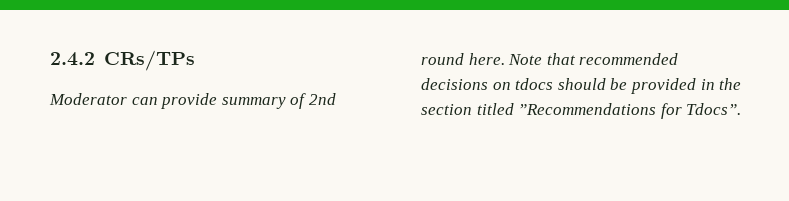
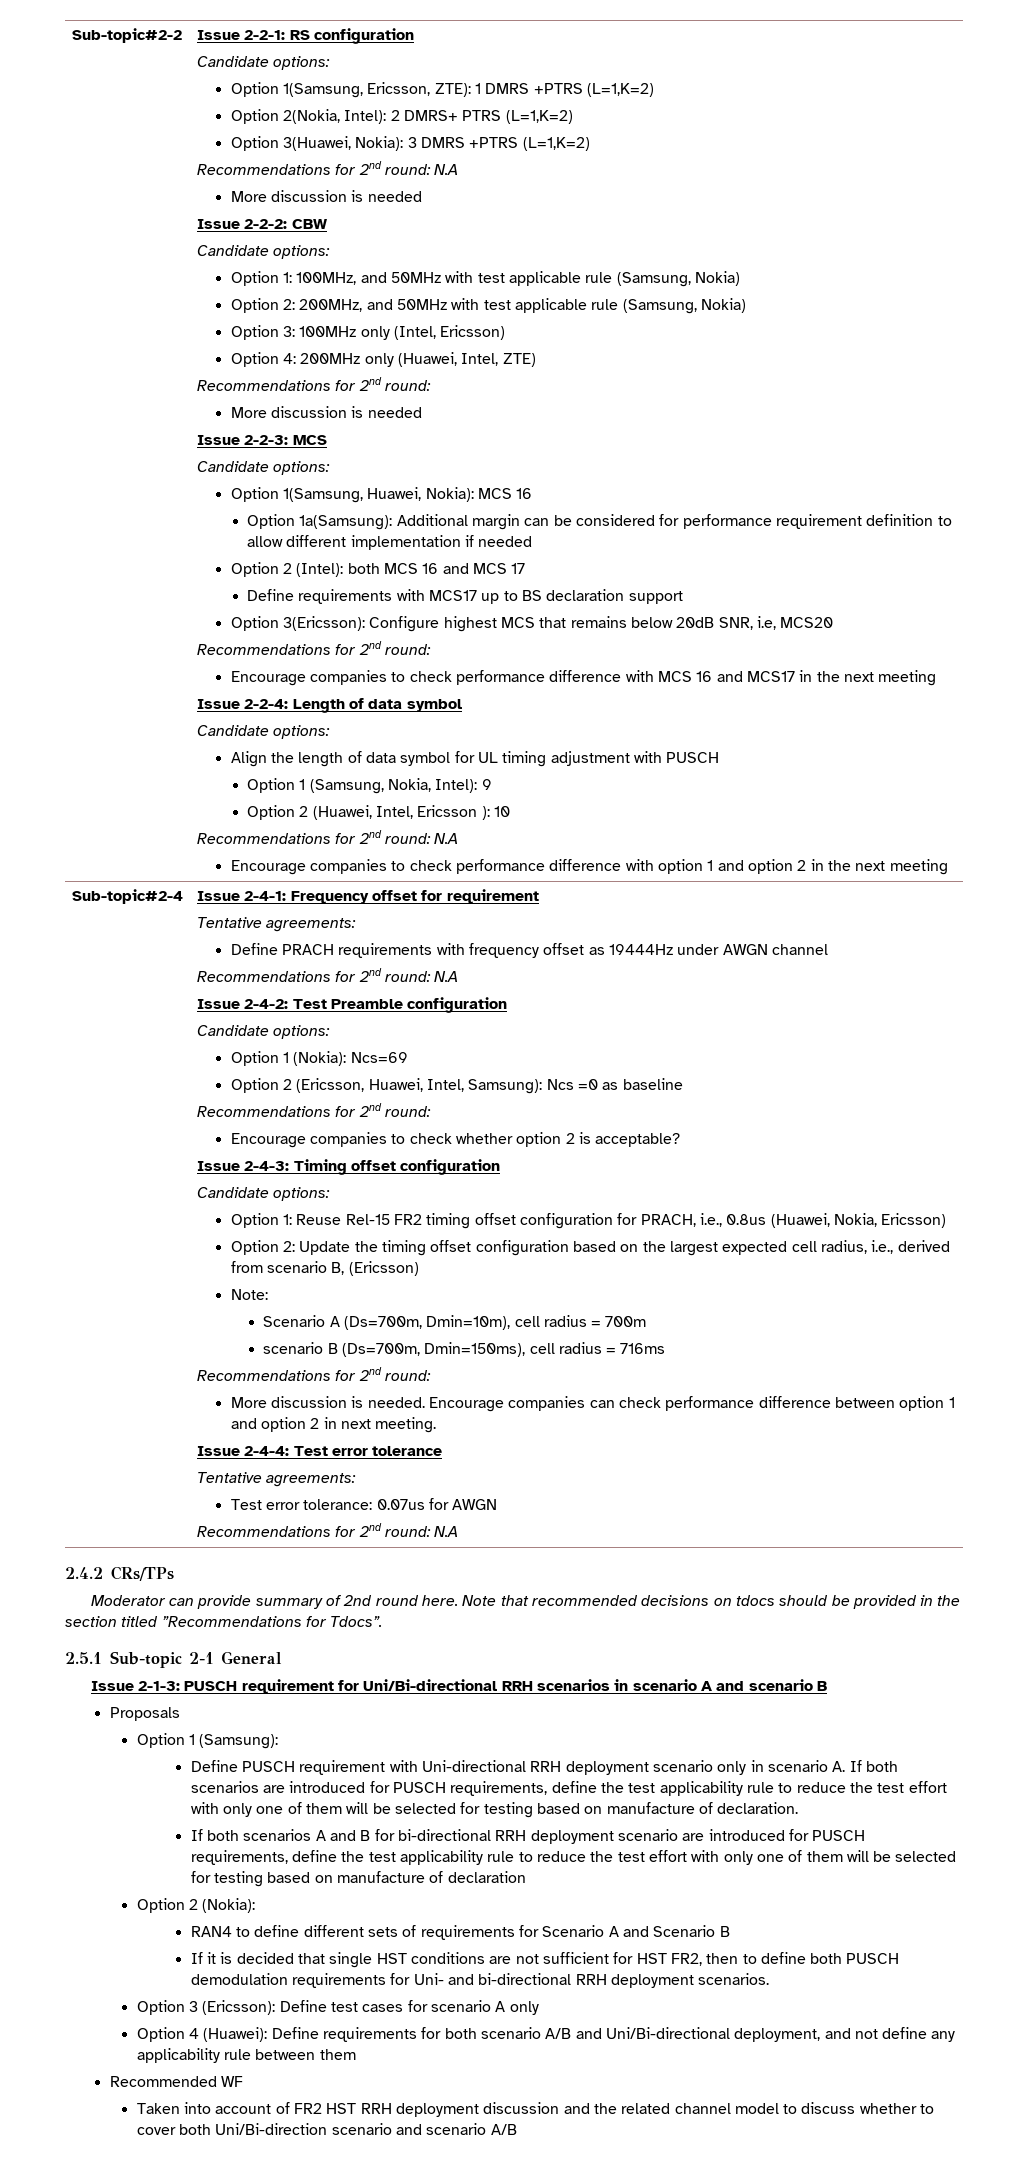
+ Sub-topic#2-2 | Issue 2-2-1: RS configuration
+ Candidate options:
+ Option 1(Samsung, Ericsson, ZTE): 1 DMRS +PTRS (L=1,K=2)
+ Option 2(Nokia, Intel): 2 DMRS+ PTRS (L=1,K=2)
+ Option 3(Huawei, Nokia): 3 DMRS +PTRS (L=1,K=2)
+ Recommendations for 2nd round: N.A
+ More discussion is needed
+ Issue 2-2-2: CBW
+ Candidate options:
+ Option 1: 100MHz, and 50MHz with test applicable rule (Samsung, Nokia)
+ Option 2: 200MHz, and 50MHz with test applicable rule (Samsung, Nokia)
+ Option 3: 100MHz only (Intel, Ericsson)
+ Option 4: 200MHz only (Huawei, Intel, ZTE)
+ Recommendations for 2nd round:
+ More discussion is needed
+ Issue 2-2-3: MCS
+ Candidate options:
+ Option 1(Samsung, Huawei, Nokia): MCS 16
+ Option 1a(Samsung): Additional margin can be considered for performance requirement definition to allow different implementation if needed
+ Option 2 (Intel): both MCS 16 and MCS 17
+ Define requirements with MCS17 up to BS declaration support
+ Option 3(Ericsson): Configure highest MCS that remains below 20dB SNR, i.e, MCS20
+ Recommendations for 2nd round:
+ Encourage companies to check performance difference with MCS 16 and MCS17 in the next meeting
+ Issue 2-2-4: Length of data symbol
+ Candidate options:
+ Align the length of data symbol for UL timing adjustment with PUSCH
+ Option 1 (Samsung, Nokia, Intel): 9
+ Option 2 (Huawei, Intel, Ericsson ): 10
+ Recommendations for 2nd round: N.A
+ Encourage companies to check performance difference with option 1 and option 2 in the next meeting
+ Sub-topic#2-4 | Issue 2-4-1: Frequency offset for requirement
+ Tentative agreements:
+ Define PRACH requirements with frequency offset as 19444Hz under AWGN channel
+ Recommendations for 2nd round: N.A
+ Issue 2-4-2: Test Preamble configuration
+ Candidate options:
+ Option 1 (Nokia): Ncs=69
+ Option 2 (Ericsson, Huawei, Intel, Samsung): Ncs =0 as baseline
+ Recommendations for 2nd round:
+ Encourage companies to check whether option 2 is acceptable?
+ Issue 2-4-3: Timing offset configuration
+ Candidate options:
+ Option 1: Reuse Rel-15 FR2 timing offset configuration for PRACH, i.e., 0.8us (Huawei, Nokia, Ericsson)
+ Option 2: Update the timing offset configuration based on the largest expected cell radius, i.e., derived from scenario B, (Ericsson)
+ Note:
+ Scenario A (Ds=700m, Dmin=10m), cell radius = 700m
+ scenario B (Ds=700m, Dmin=150ms), cell radius = 716ms
+ Recommendations for 2nd round:
+ More discussion is needed. Encourage companies can check performance difference between option 1 and option 2 in next meeting.
+ Issue 2-4-4: Test error tolerance
+ Tentative agreements:
+ Test error tolerance: 0.07us for AWGN
+ Recommendations for 2nd round: N.A
+ 2.5.1 Sub-topic 2-1 General
+ Issue 2-1-3: PUSCH requirement for Uni/Bi-directional RRH scenarios in scenario A and scenario B
+ Proposals
+ Option 1 (Samsung):
+ Define PUSCH requirement with Uni-directional RRH deployment scenario only in scenario A. If both scenarios are introduced for PUSCH requirements, define the test applicability rule to reduce the test effort with only one of them will be selected for testing based on manufacture of declaration.
+ If both scenarios A and B for bi-directional RRH deployment scenario are introduced for PUSCH requirements, define the test applicability rule to reduce the test effort with only one of them will be selected for testing based on manufacture of declaration
+ Option 2 (Nokia):
+ RAN4 to define different sets of requirements for Scenario A and Scenario B
+ If it is decided that single HST conditions are not sufficient for HST FR2, then to define both PUSCH demodulation requirements for Uni- and bi-directional RRH deployment scenarios.
+ Option 3 (Ericsson): Define test cases for scenario A only
+ Option 4 (Huawei): Define requirements for both scenario A/B and Uni/Bi-directional deployment, and not define any applicability rule between them
+ Recommended WF
+ Taken into account of FR2 HST RRH deployment discussion and the related channel model to discuss whether to cover both Uni/Bi-direction scenario and scenario A/B

